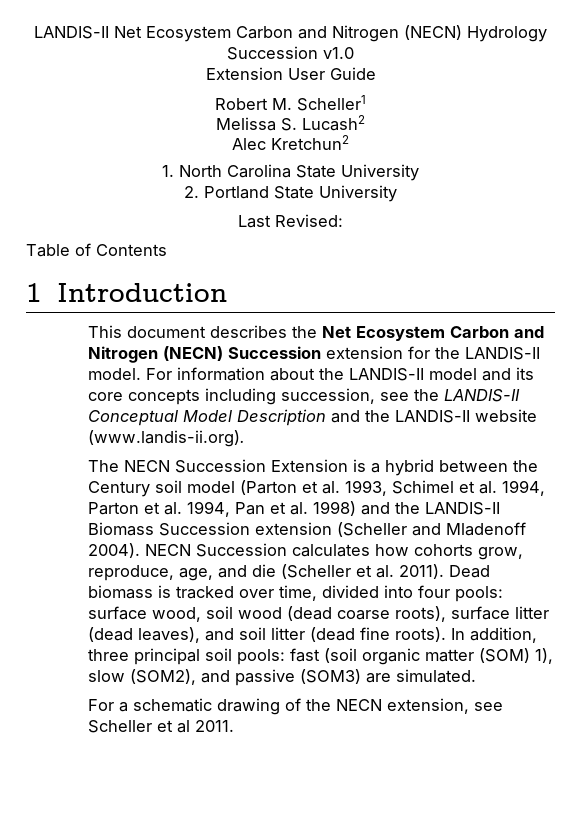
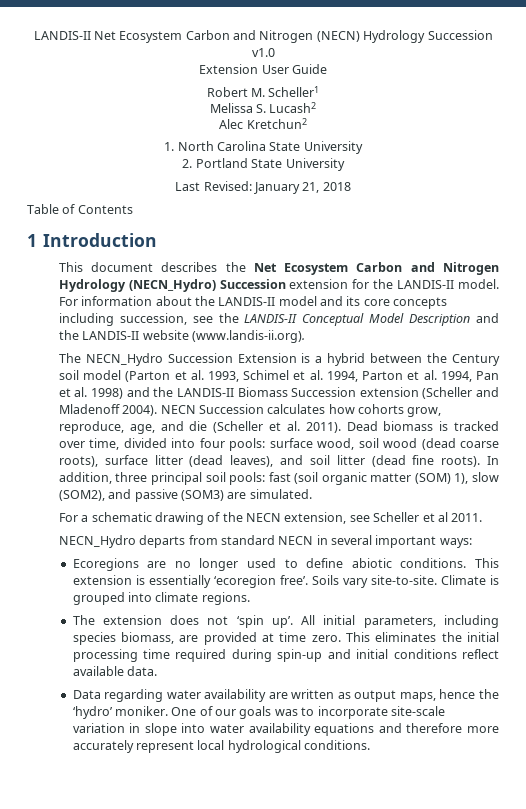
- Last Revised:
+ Last Revised: January 21, 2018
- This document describes the Net Ecosystem Carbon and Nitrogen (NECN) Succession extension for the LANDIS-II model.
+ This document describes the Net Ecosystem Carbon and Nitrogen Hydrology (NECN_Hydro) Succession extension for the LANDIS-II model.
- The NECN Succession Extension is a hybrid between the Century soil model (Parton et al. 1993, Schimel et al. 1994, Parton et al. 1994, Pan et al. 1998) and the LANDIS-II Biomass Succession extension (Scheller and Mladenoff 2004).
+ The NECN_Hydro Succession Extension is a hybrid between the Century soil model (Parton et al. 1993, Schimel et al. 1994, Parton et al. 1994, Pan et al. 1998) and the LANDIS-II Biomass Succession extension (Scheller and Mladenoff 2004).
+ NECN_Hydro departs from standard NECN in several important ways:
+ Ecoregions are no longer used to define abiotic conditions. This extension is essentially ‘ecoregion free’. Soils vary site-to-site. Climate is grouped into climate regions.
+ The extension does not ‘spin up’. All initial parameters, including species biomass, are provided at time zero. This eliminates the initial processing time required during spin-up and initial conditions reflect available data.
+ Data regarding water availability are written as output maps, hence the ‘hydro’ moniker. One of our goals was to incorporate site-scale variation in slope into water availability equations and therefore more accurately represent local hydrological conditions.

